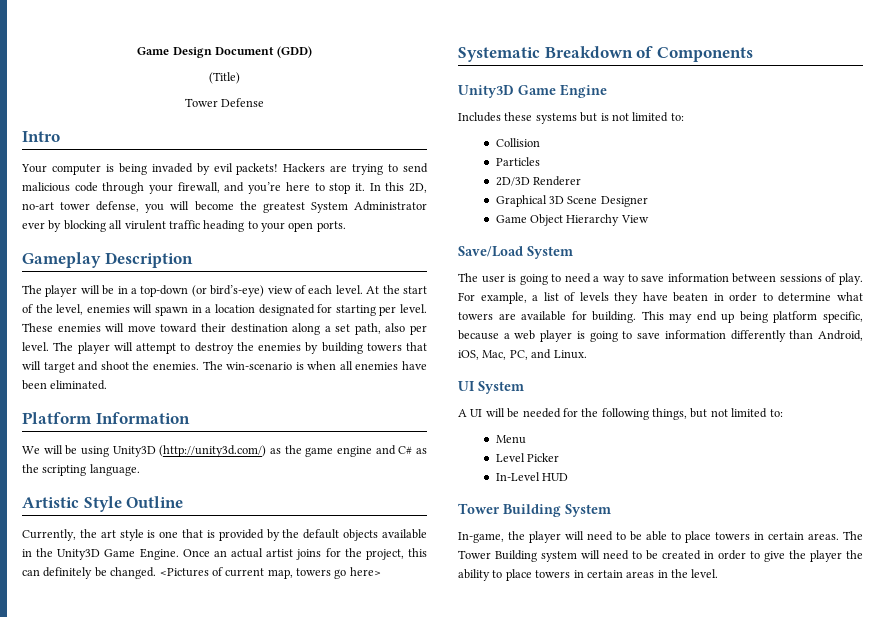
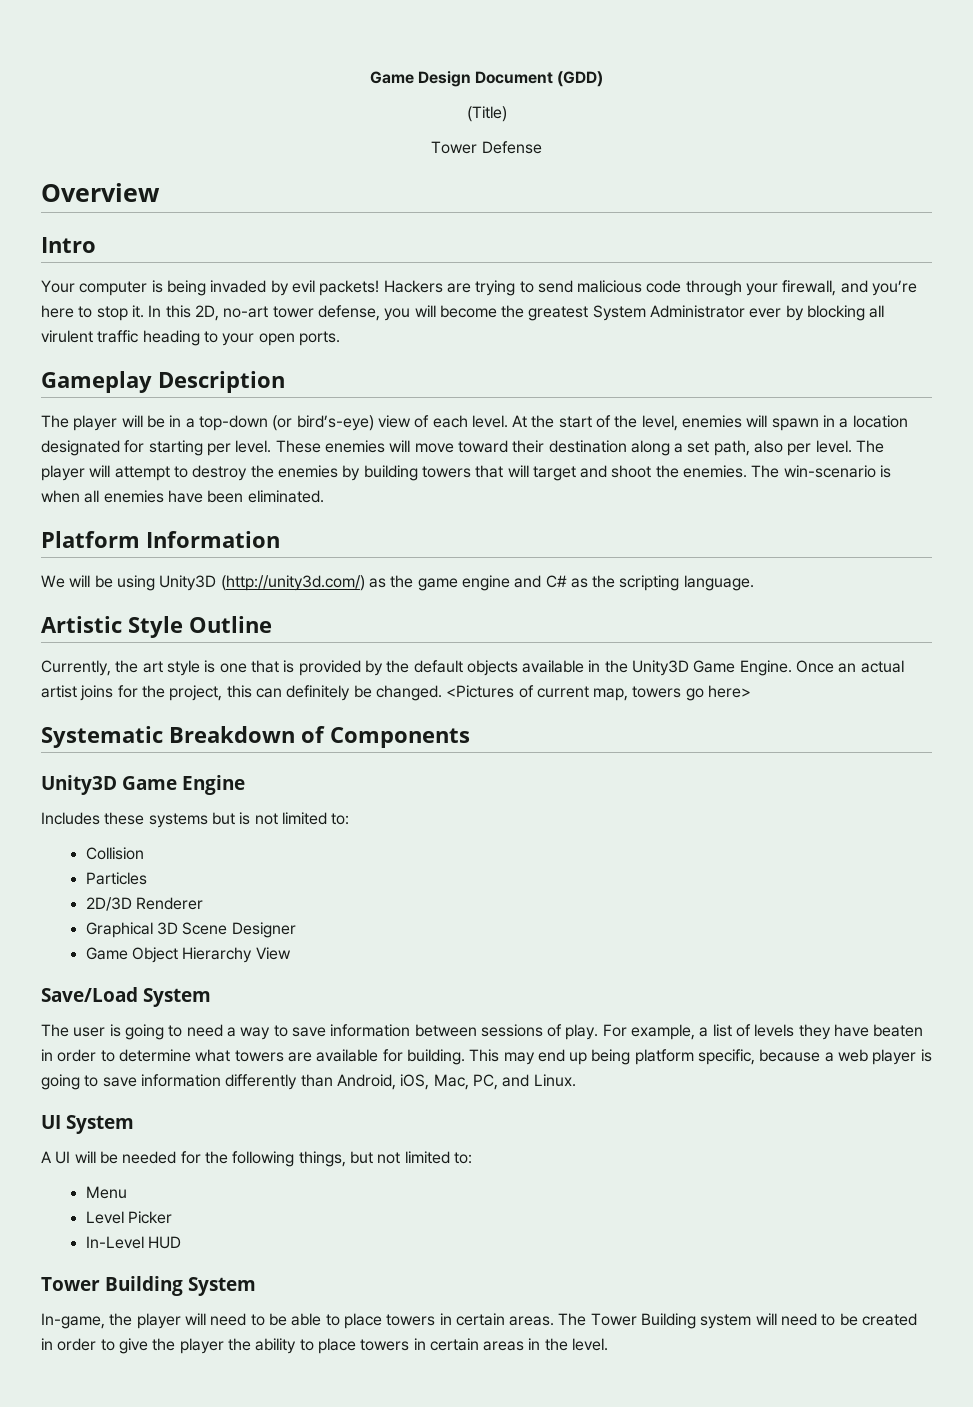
+ Overview

